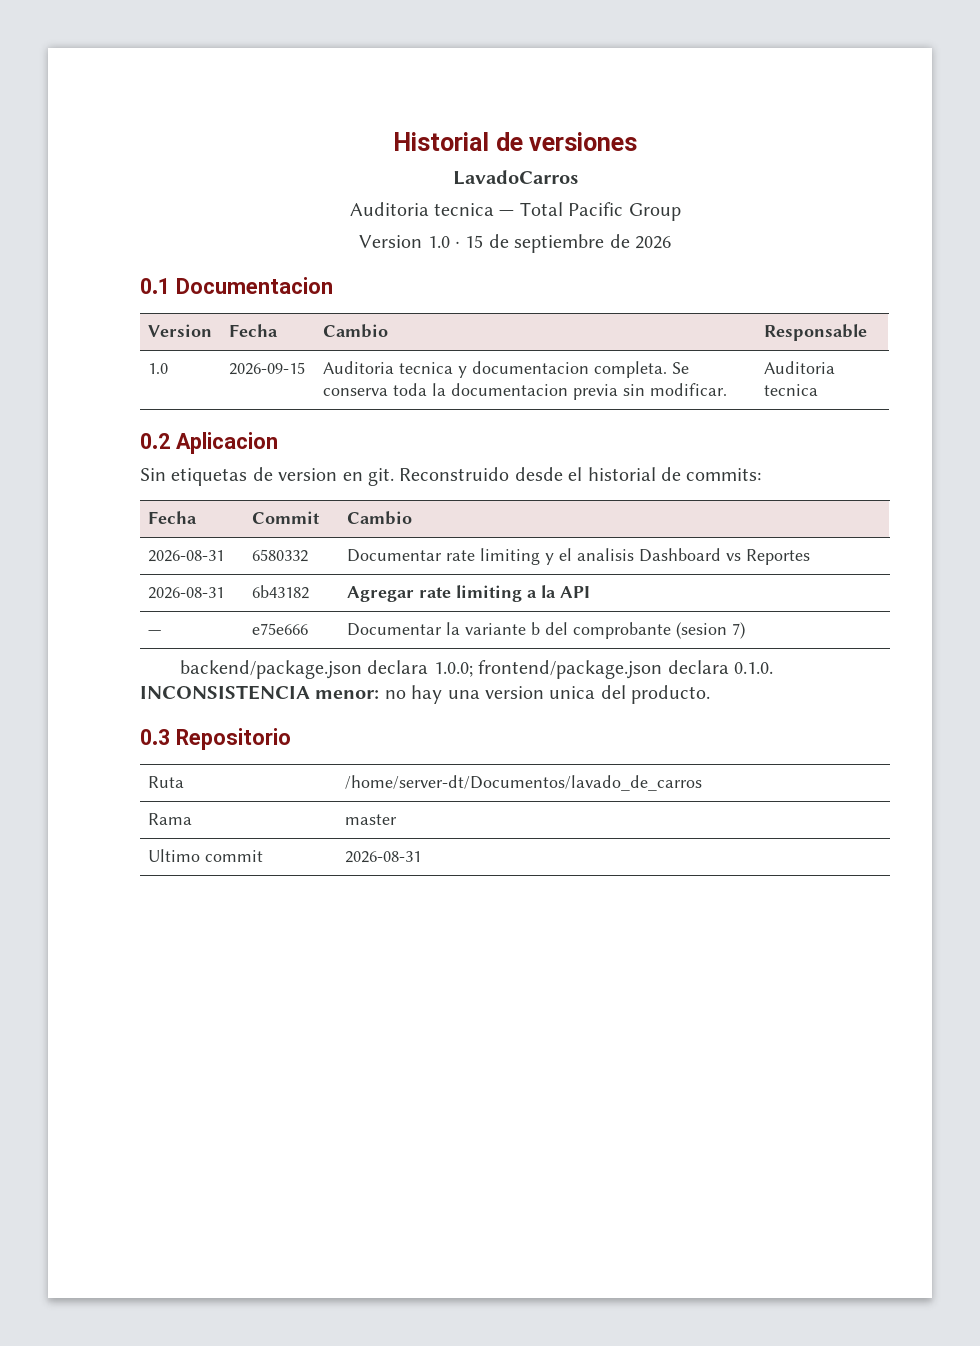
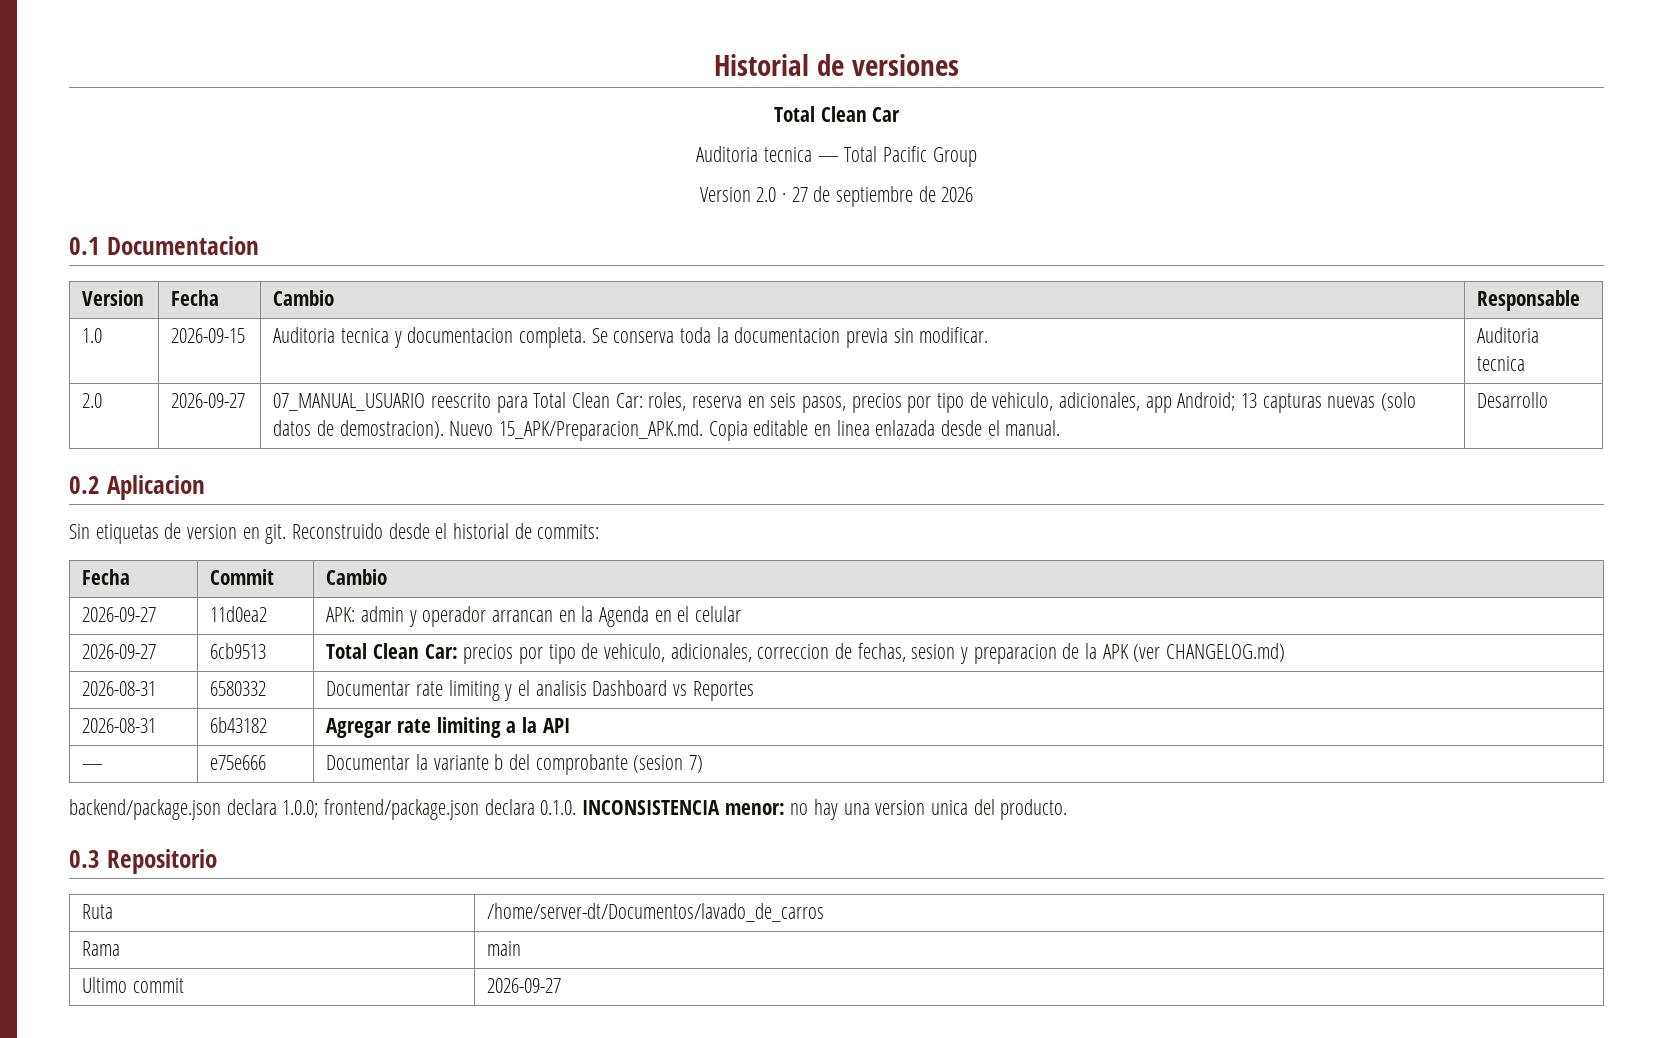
- LavadoCarros
+ Total Clean Car
- Version 1.0 · 15 de septiembre de 2026
+ Version 2.0 · 27 de septiembre de 2026
+ 2.0 | 2026-09-27 | 07_MANUAL_USUARIO reescrito para Total Clean Car: roles, reserva en seis pasos, precios por tipo de vehiculo, adicionales, app Android; 13 capturas nuevas (solo datos de demostracion). Nuevo 15_APK/Preparacion_APK.md. Copia editable en linea enlazada desde el manual. | Desarrollo
+ 2026-09-27 | 11d0ea2 | APK: admin y operador arrancan en la Agenda en el celular
+ 2026-09-27 | 6cb9513 | Total Clean Car: precios por tipo de vehiculo, adicionales, correccion de fechas, sesion y preparacion de la APK (ver CHANGELOG.md)
- Rama | master
+ Rama | main
- Ultimo commit | 2026-08-31
+ Ultimo commit | 2026-09-27

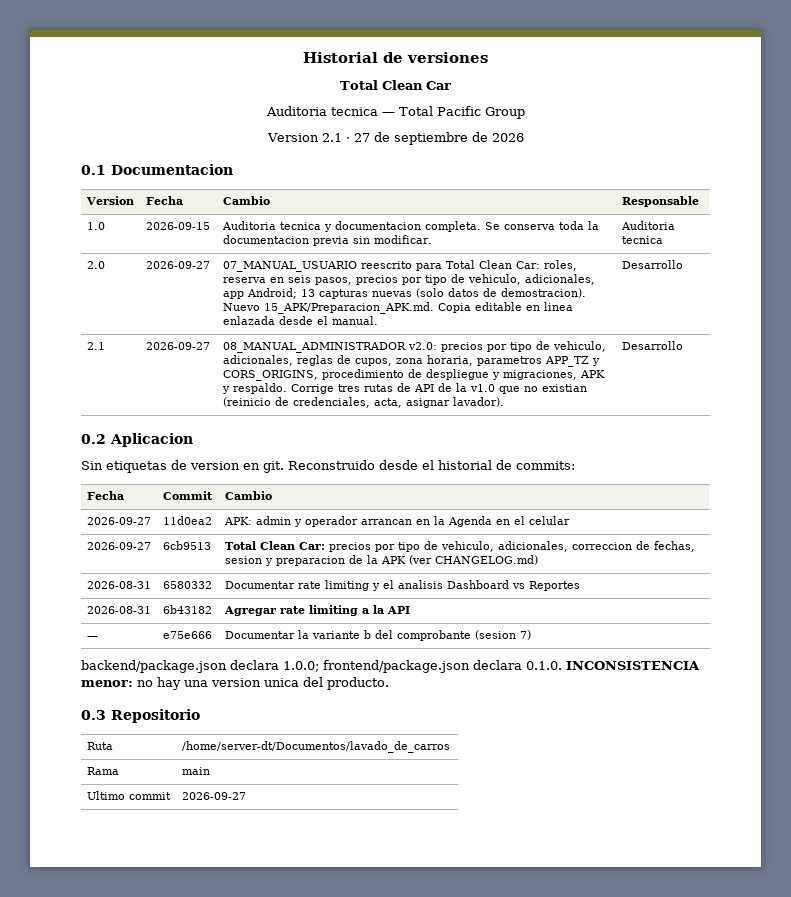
- Version 2.0 · 27 de septiembre de 2026
+ Version 2.1 · 27 de septiembre de 2026
+ 2.1 | 2026-09-27 | 08_MANUAL_ADMINISTRADOR v2.0: precios por tipo de vehiculo, adicionales, reglas de cupos, zona horaria, parametros APP_TZ y CORS_ORIGINS, procedimiento de despliegue y migraciones, APK y respaldo. Corrige tres rutas de API de la v1.0 que no existian (reinicio de credenciales, acta, asignar lavador). | Desarrollo

